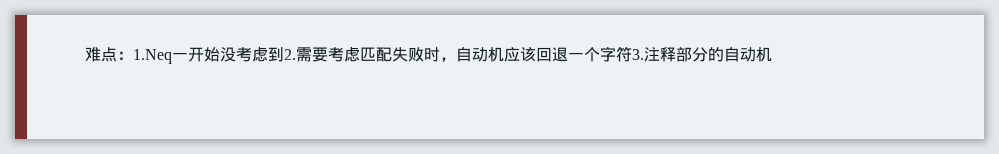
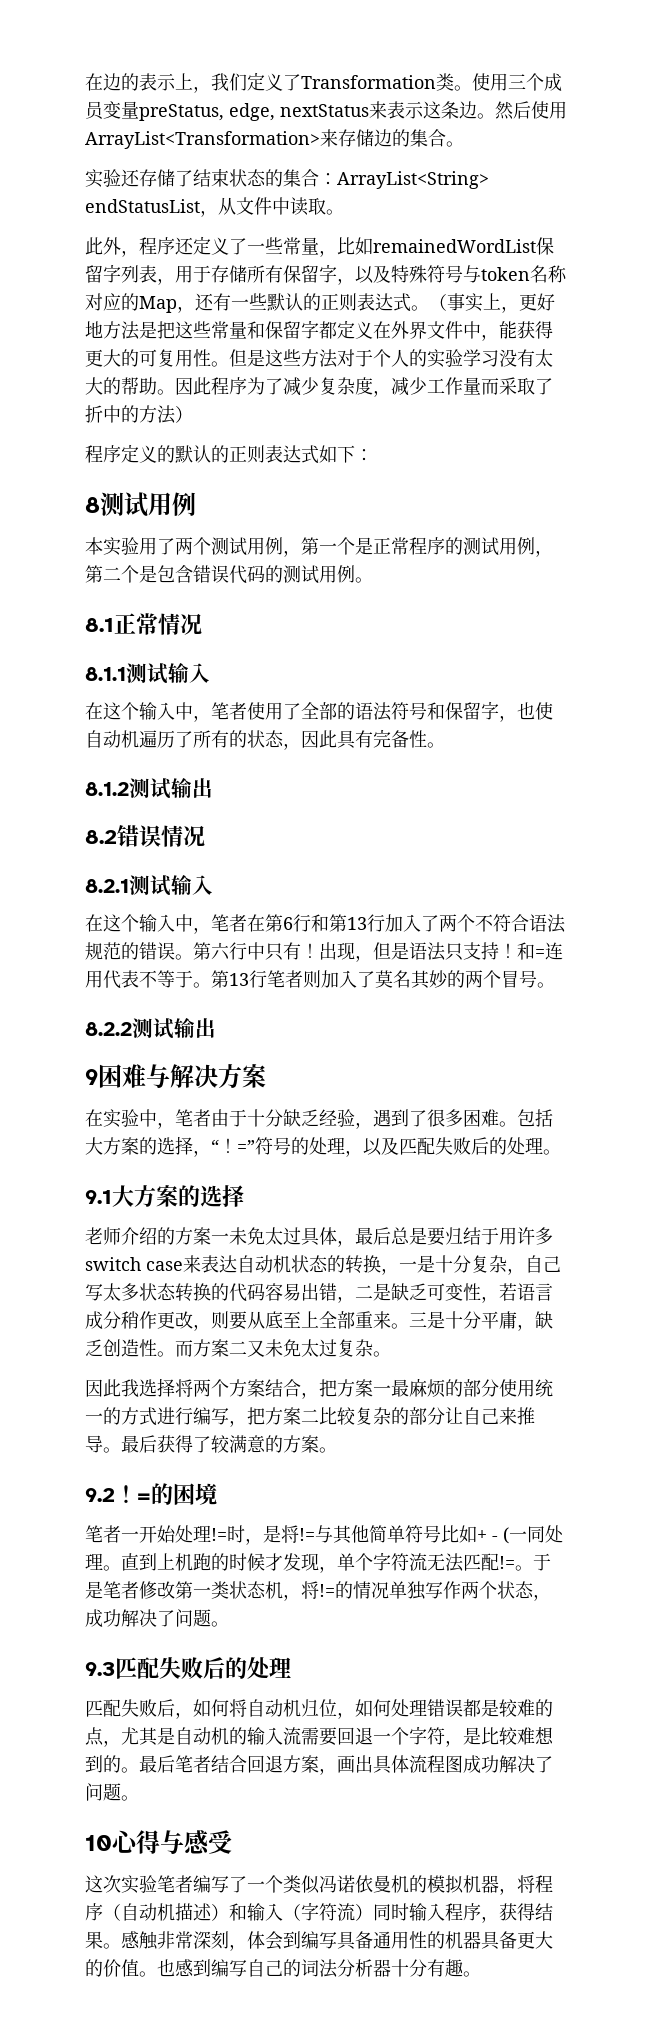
- 难点：1.Neq一开始没考虑到2.需要考虑匹配失败时，自动机应该回退一个字符3.注释部分的自动机
+ 在边的表示上，我们定义了Transformation类。使用三个成员变量preStatus, edge, nextStatus来表示这条边。然后使用ArrayList<Transformation>来存储边的集合。
+ 实验还存储了结束状态的集合：ArrayList<String> endStatusList，从文件中读取。
+ 此外，程序还定义了一些常量，比如remainedWordList保留字列表，用于存储所有保留字，以及特殊符号与token名称对应的Map，还有一些默认的正则表达式。（事实上，更好地方法是把这些常量和保留字都定义在外界文件中，能获得更大的可复用性。但是这些方法对于个人的实验学习没有太大的帮助。因此程序为了减少复杂度，减少工作量而采取了折中的方法）
+ 程序定义的默认的正则表达式如下：
+ 8测试用例
+ 本实验用了两个测试用例，第一个是正常程序的测试用例，第二个是包含错误代码的测试用例。
+ 8.1正常情况
+ 8.1.1测试输入
+ 在这个输入中，笔者使用了全部的语法符号和保留字，也使自动机遍历了所有的状态，因此具有完备性。
+ 8.1.2测试输出
+ 8.2错误情况
+ 8.2.1测试输入
+ 在这个输入中，笔者在第6行和第13行加入了两个不符合语法规范的错误。第六行中只有！出现，但是语法只支持！和=连用代表不等于。第13行笔者则加入了莫名其妙的两个冒号。
+ 8.2.2测试输出
+ 9困难与解决方案
+ 在实验中，笔者由于十分缺乏经验，遇到了很多困难。包括大方案的选择，“！=”符号的处理，以及匹配失败后的处理。
+ 9.1大方案的选择
+ 老师介绍的方案一未免太过具体，最后总是要归结于用许多switch case来表达自动机状态的转换，一是十分复杂，自己写太多状态转换的代码容易出错，二是缺乏可变性，若语言成分稍作更改，则要从底至上全部重来。三是十分平庸，缺乏创造性。而方案二又未免太过复杂。
+ 因此我选择将两个方案结合，把方案一最麻烦的部分使用统一的方式进行编写，把方案二比较复杂的部分让自己来推导。最后获得了较满意的方案。
+ 9.2！=的困境
+ 笔者一开始处理!=时，是将!=与其他简单符号比如+ - (一同处理。直到上机跑的时候才发现，单个字符流无法匹配!=。于是笔者修改第一类状态机，将!=的情况单独写作两个状态，成功解决了问题。
+ 9.3匹配失败后的处理
+ 匹配失败后，如何将自动机归位，如何处理错误都是较难的点，尤其是自动机的输入流需要回退一个字符，是比较难想到的。最后笔者结合回退方案，画出具体流程图成功解决了问题。
+ 10心得与感受
+ 这次实验笔者编写了一个类似冯诺依曼机的模拟机器，将程序（自动机描述）和输入（字符流）同时输入程序，获得结果。感触非常深刻，体会到编写具备通用性的机器具备更大的价值。也感到编写自己的词法分析器十分有趣。

